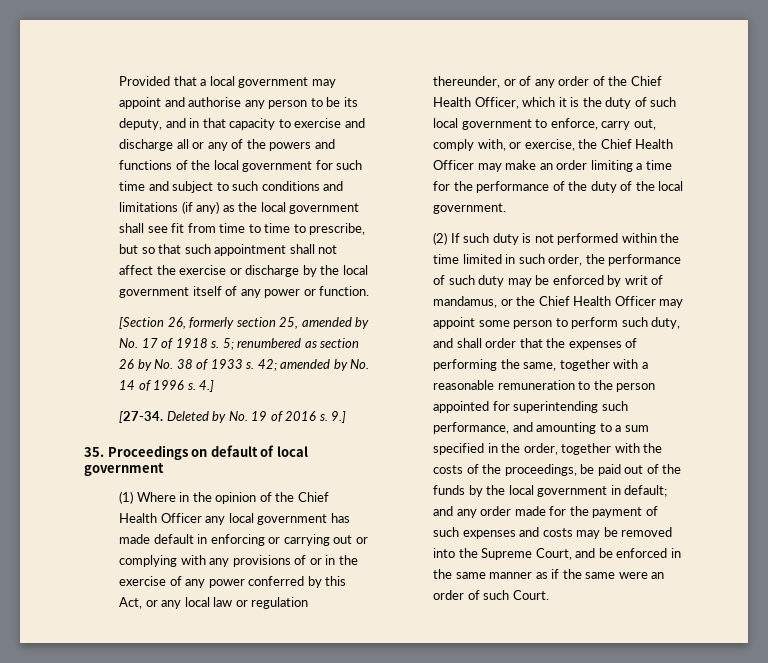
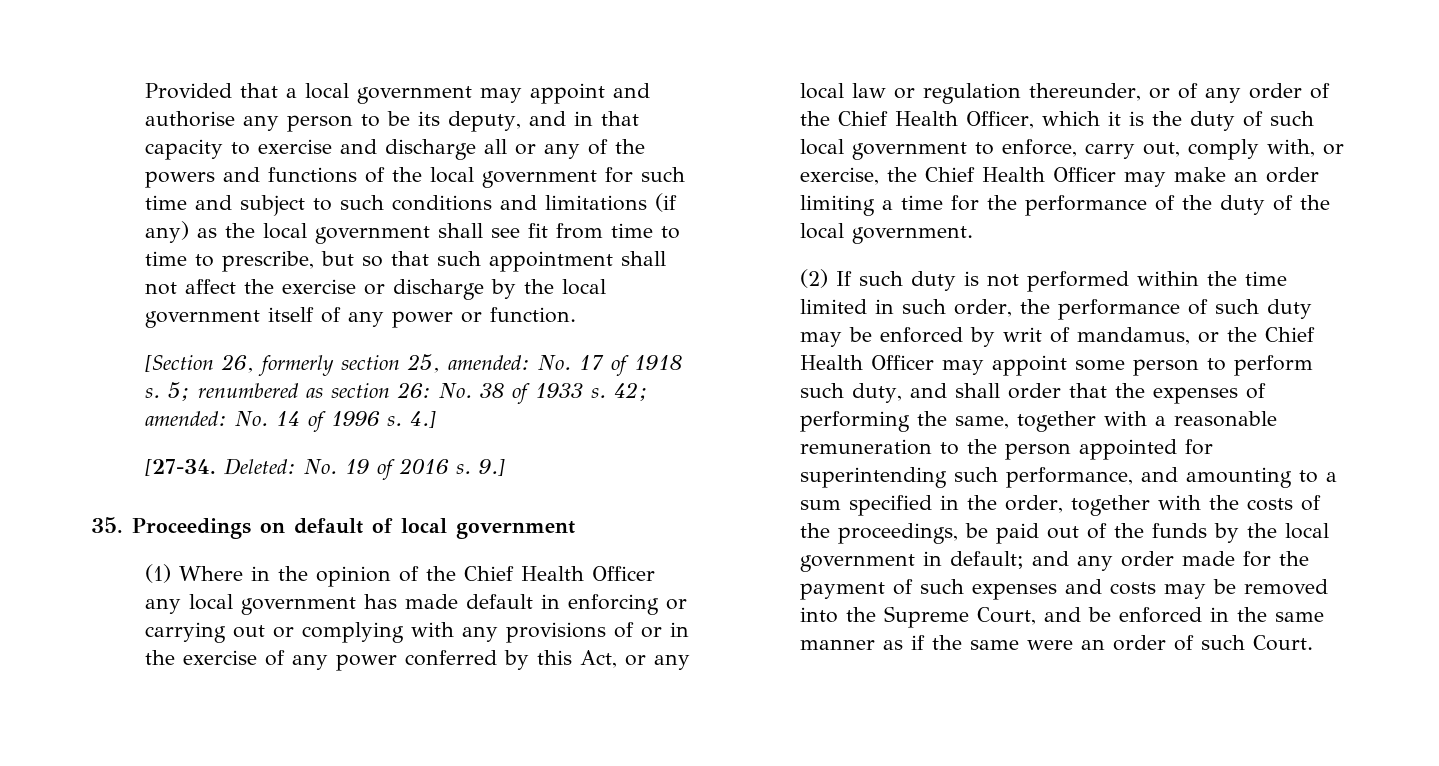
- [Section 26, formerly section 25, amended by No. 17 of 1918 s.
+ [Section 26, formerly section 25, amended: No. 17 of 1918 s.
- 5; renumbered as section 26 by No. 38 of 1933 s.
+ 5; renumbered as section 26: No. 38 of 1933 s.
- 42; amended by No. 14 of 1996 s.
+ 42; amended: No. 14 of 1996 s.
- Deleted by No. 19 of 2016 s.
+ Deleted: No. 19 of 2016 s.

